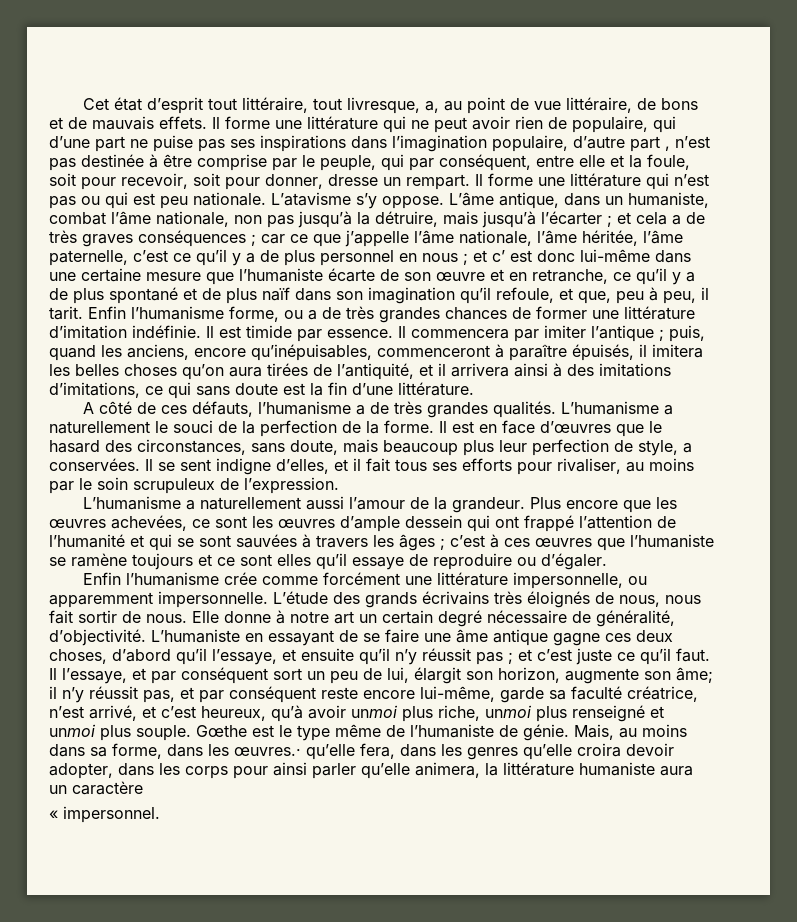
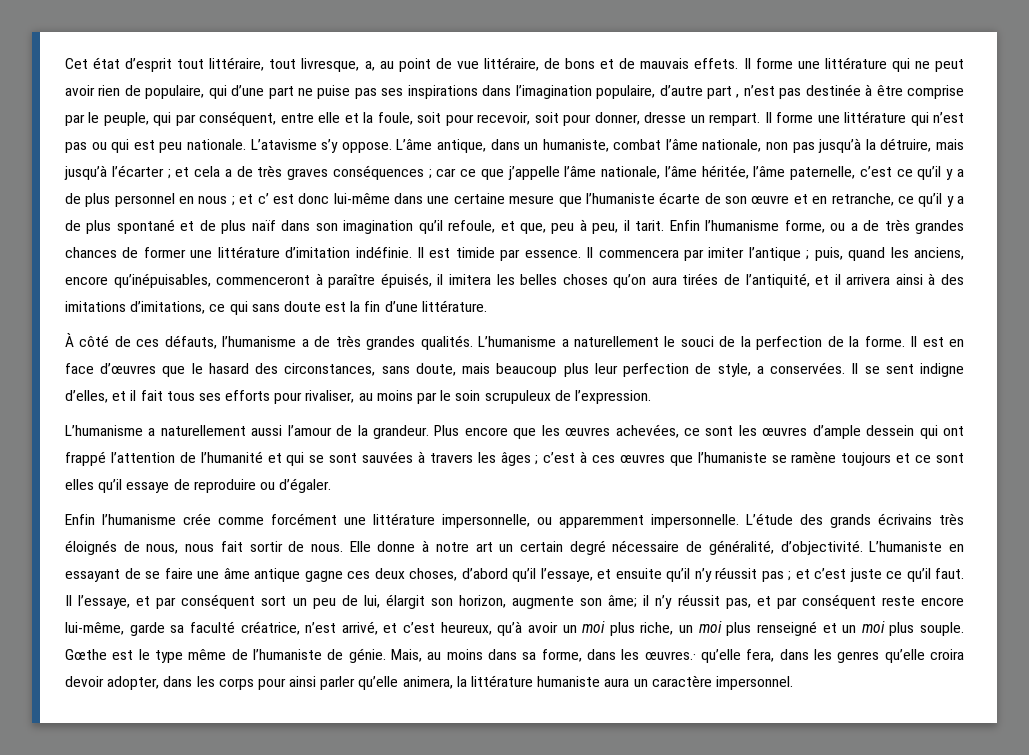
- A côté de ces défauts, l’humanisme a de très grandes qualités.
+ À côté de ces défauts, l’humanisme a de très grandes qualités.
- Il l’essaye, et par conséquent sort un peu de lui, élargit son horizon, augmente son âme; il n’y réussit pas, et par conséquent reste encore lui-même, garde sa faculté créatrice, n’est arrivé, et c’est heureux, qu’à avoir unmoi plus riche, unmoi plus renseigné et unmoi plus souple.
+ Il l’essaye, et par conséquent sort un peu de lui, élargit son horizon, augmente son âme; il n’y réussit pas, et par conséquent reste encore lui-même, garde sa faculté créatrice, n’est arrivé, et c’est heureux, qu’à avoir un moi plus riche, un moi plus renseigné et un moi plus souple.
- Mais, au moins dans sa forme, dans les œuvres.· qu’elle fera, dans les genres qu’elle croira devoir adopter, dans les corps pour ainsi parler qu’elle animera, la littérature humaniste aura un caractère
- « impersonnel.
+ Mais, au moins dans sa forme, dans les œuvres.· qu’elle fera, dans les genres qu’elle croira devoir adopter, dans les corps pour ainsi parler qu’elle animera, la littérature humaniste aura un caractère impersonnel.

